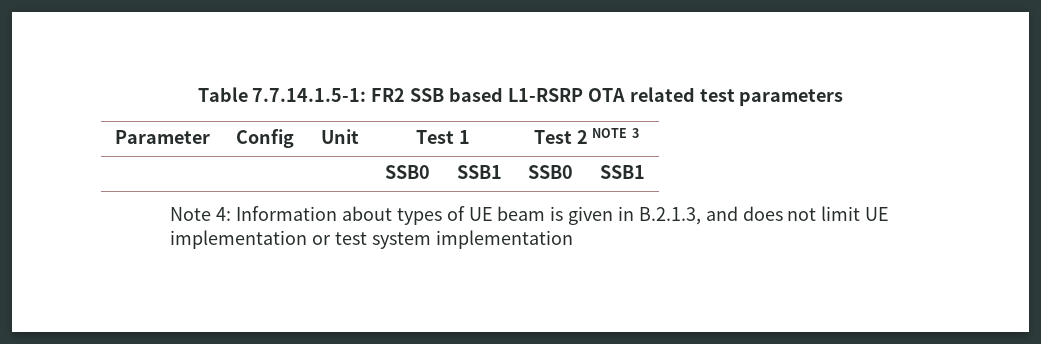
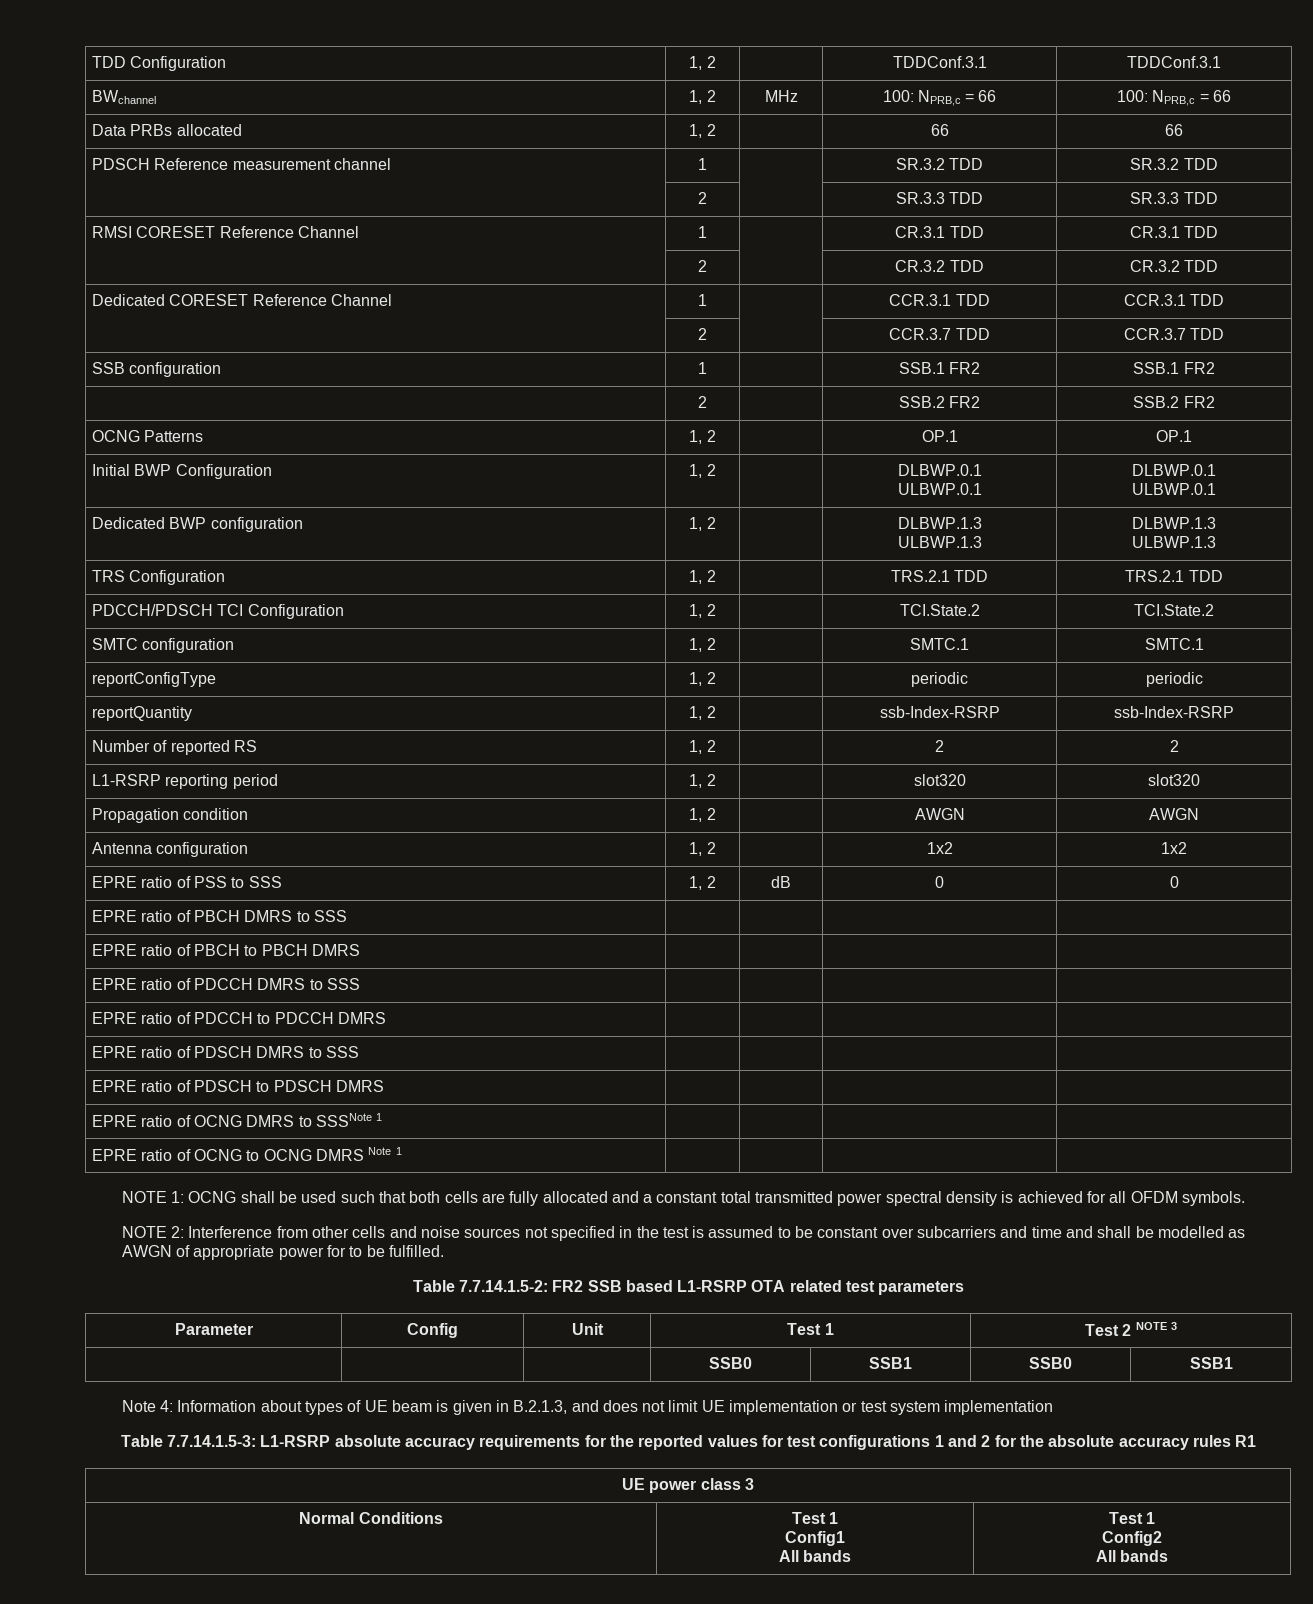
- Table 7.7.14.1.5-1: FR2 SSB based L1-RSRP OTA related test parameters
+ TDD Configuration | 1, 2 | | TDDConf.3.1 | TDDConf.3.1
+ BWchannel | 1, 2 | MHz | 100: NPRB,c = 66 | 100: NPRB,c = 66
+ Data PRBs allocated | 1, 2 | | 66 | 66
+ PDSCH Reference measurement channel | 1 | | SR.3.2 TDD | SR.3.2 TDD
+ | 2 | | SR.3.3 TDD | SR.3.3 TDD
+ RMSI CORESET Reference Channel | 1 | | CR.3.1 TDD | CR.3.1 TDD
+ | 2 | | CR.3.2 TDD | CR.3.2 TDD
+ Dedicated CORESET Reference Channel | 1 | | CCR.3.1 TDD | CCR.3.1 TDD
+ | 2 | | CCR.3.7 TDD | CCR.3.7 TDD
+ SSB configuration | 1 | | SSB.1 FR2 | SSB.1 FR2
+ | 2 | | SSB.2 FR2 | SSB.2 FR2
+ OCNG Patterns | 1, 2 | | OP.1 | OP.1
+ Initial BWP Configuration | 1, 2 | | DLBWP.0.1
+ ULBWP.0.1 | DLBWP.0.1
+ ULBWP.0.1
+ Dedicated BWP configuration | 1, 2 | | DLBWP.1.3
+ ULBWP.1.3 | DLBWP.1.3
+ ULBWP.1.3
+ TRS Configuration | 1, 2 | | TRS.2.1 TDD | TRS.2.1 TDD
+ PDCCH/PDSCH TCI Configuration | 1, 2 | | TCI.State.2 | TCI.State.2
+ SMTC configuration | 1, 2 | | SMTC.1 | SMTC.1
+ reportConfigType | 1, 2 | | periodic | periodic
+ reportQuantity | 1, 2 | | ssb-Index-RSRP | ssb-Index-RSRP
+ Number of reported RS | 1, 2 | | 2 | 2
+ L1-RSRP reporting period | 1, 2 | | slot320 | slot320
+ Propagation condition | 1, 2 | | AWGN | AWGN
+ Antenna configuration | 1, 2 | | 1x2 | 1x2
+ EPRE ratio of PSS to SSS | 1, 2 | dB | 0 | 0
+ EPRE ratio of PBCH DMRS to SSS | | | |
+ EPRE ratio of PBCH to PBCH DMRS | | | |
+ EPRE ratio of PDCCH DMRS to SSS | | | |
+ EPRE ratio of PDCCH to PDCCH DMRS | | | |
+ EPRE ratio of PDSCH DMRS to SSS | | | |
+ EPRE ratio of PDSCH to PDSCH DMRS | | | |
+ EPRE ratio of OCNG DMRS to SSSNote 1 | | | |
+ EPRE ratio of OCNG to OCNG DMRS Note 1 | | | |
+ NOTE 1: OCNG shall be used such that both cells are fully allocated and a constant total transmitted power spectral density is achieved for all OFDM symbols.
+ NOTE 2: Interference from other cells and noise sources not specified in the test is assumed to be constant over subcarriers and time and shall be modelled as AWGN of appropriate power for to be fulfilled.
+ Table 7.7.14.1.5-2: FR2 SSB based L1-RSRP OTA related test parameters
+ Table 7.7.14.1.5-3: L1-RSRP absolute accuracy requirements for the reported values for test configurations 1 and 2 for the absolute accuracy rules R1
+ UE power class 3
+ Normal Conditions | Test 1
+ Config1
+ All bands | Test 1
+ Config2
+ All bands

